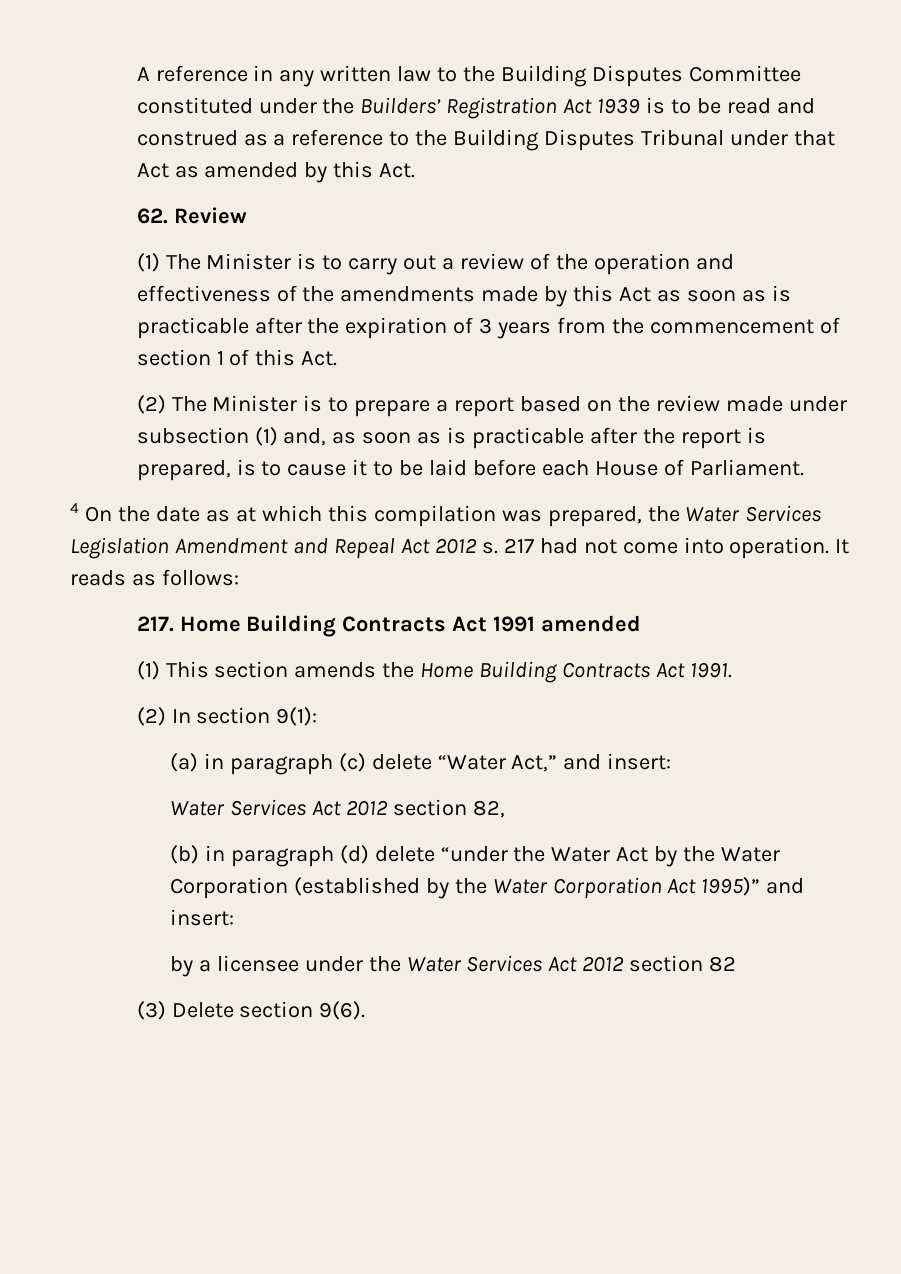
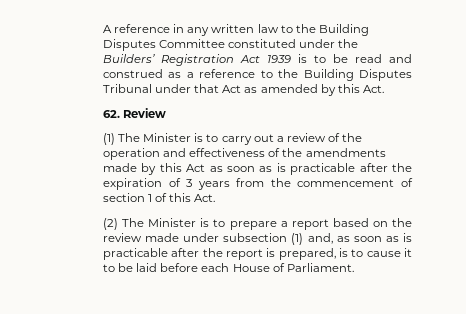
- 4 On the date as at which this compilation was prepared, the Water Services Legislation Amendment and Repeal Act 2012 s. 217 had not come into operation. It reads as follows:
- 217. Home Building Contracts Act 1991 amended
- (1) This section amends the Home Building Contracts Act 1991.
- (2) In section 9(1):
- (a) in paragraph (c) delete “Water Act,” and insert:
- Water Services Act 2012 section 82,
- (b) in paragraph (d) delete “under the Water Act by the Water Corporation (established by the Water Corporation Act 1995)” and insert:
- by a licensee under the Water Services Act 2012 section 82
- (3) Delete section 9(6).

